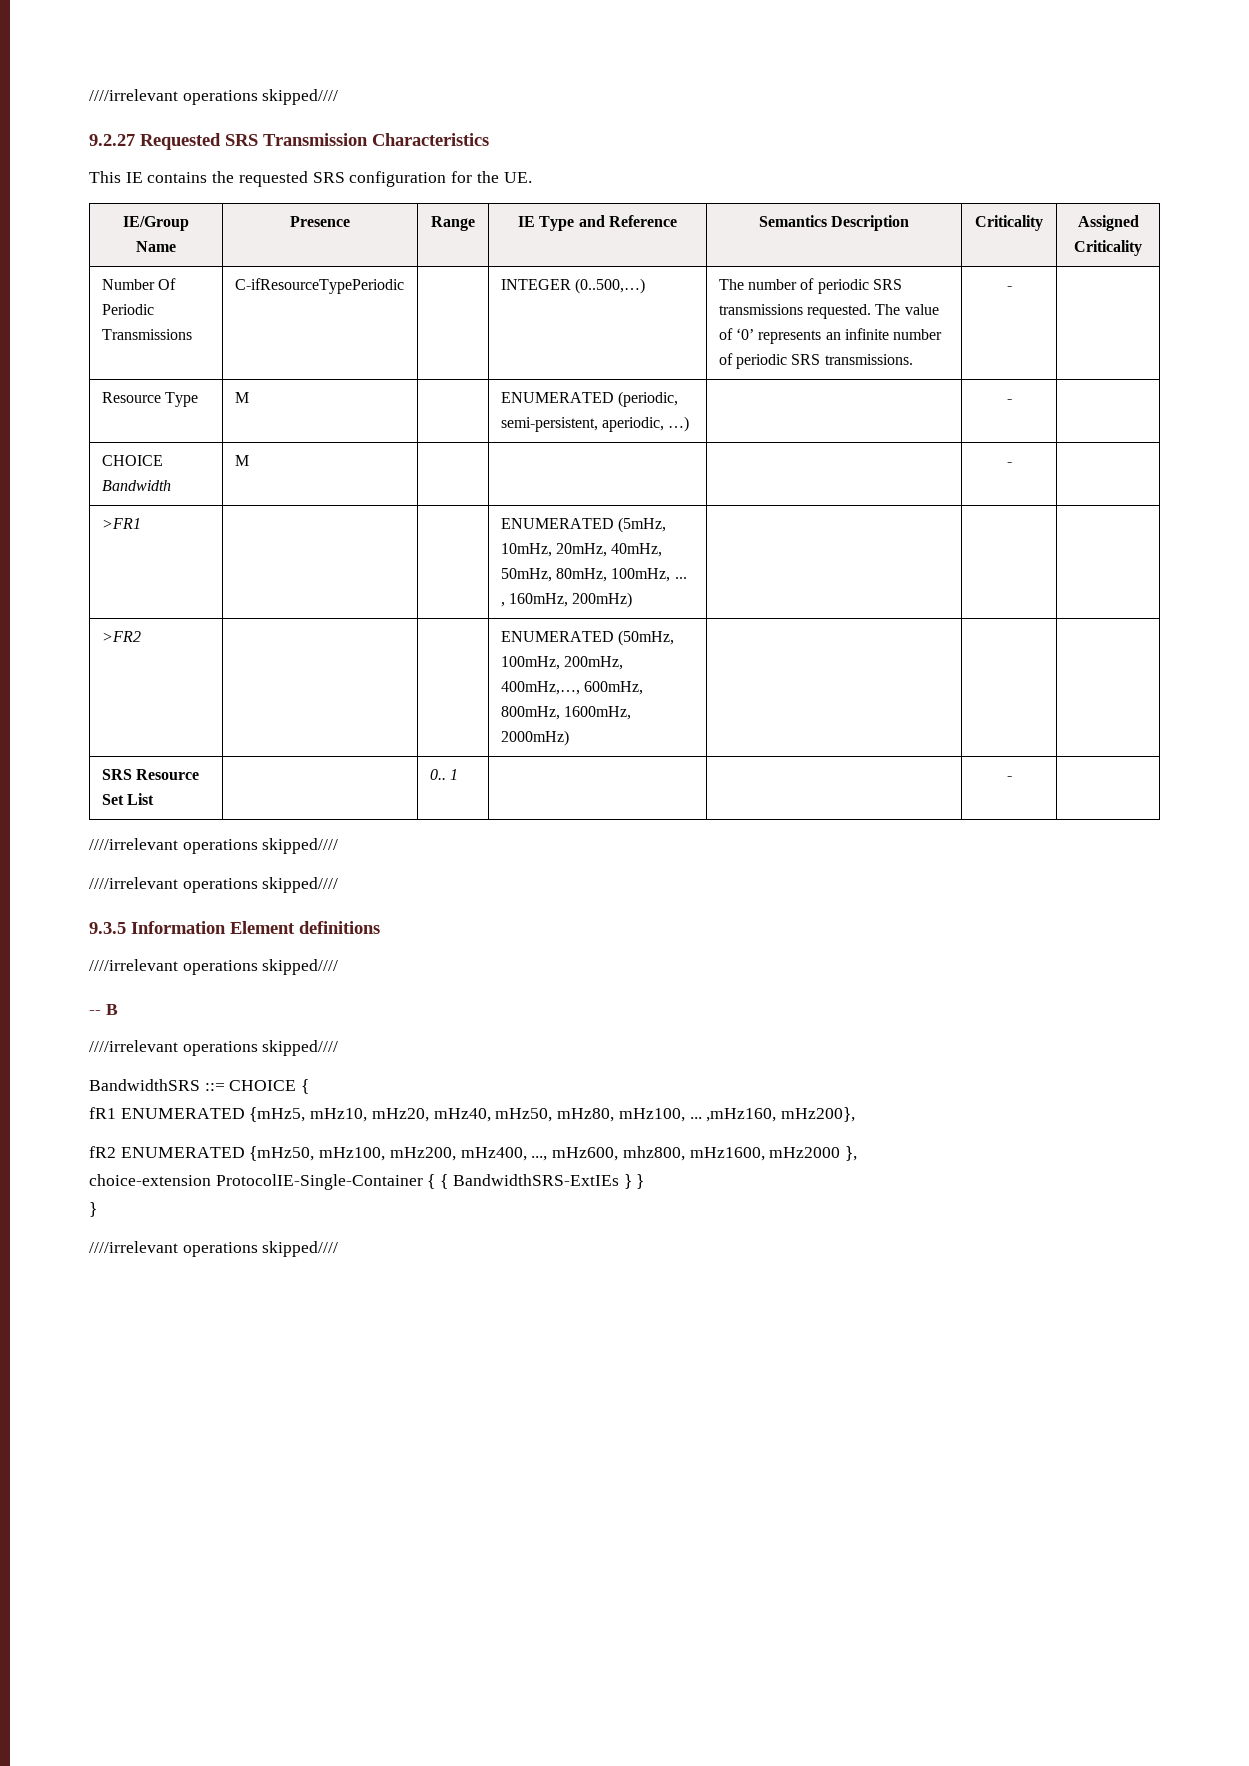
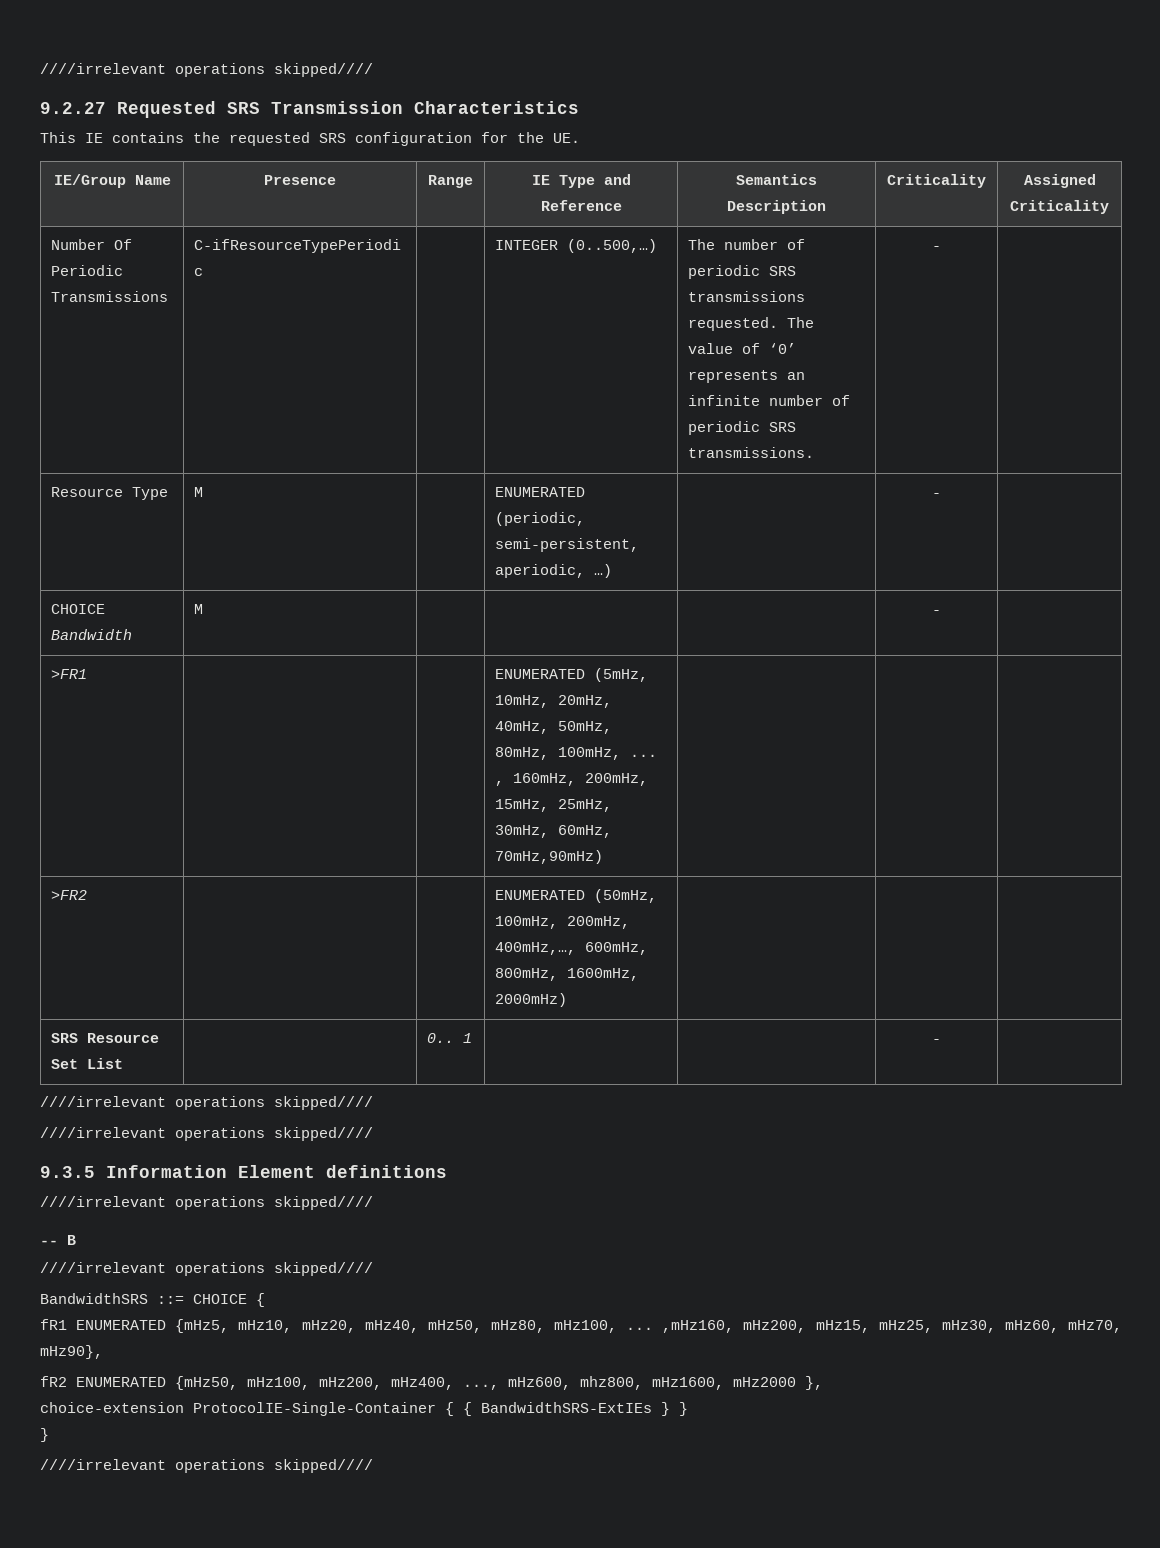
- >FR1 | | | ENUMERATED (5mHz, 10mHz, 20mHz, 40mHz, 50mHz, 80mHz, 100mHz, ... , 160mHz, 200mHz) | | |
+ >FR1 | | | ENUMERATED (5mHz, 10mHz, 20mHz, 40mHz, 50mHz, 80mHz, 100mHz, ... , 160mHz, 200mHz, 15mHz, 25mHz, 30mHz, 60mHz, 70mHz,90mHz) | | |
- fR1 ENUMERATED {mHz5, mHz10, mHz20, mHz40, mHz50, mHz80, mHz100, ... ,mHz160, mHz200},
+ fR1 ENUMERATED {mHz5, mHz10, mHz20, mHz40, mHz50, mHz80, mHz100, ... ,mHz160, mHz200, mHz15, mHz25, mHz30, mHz60, mHz70, mHz90},

